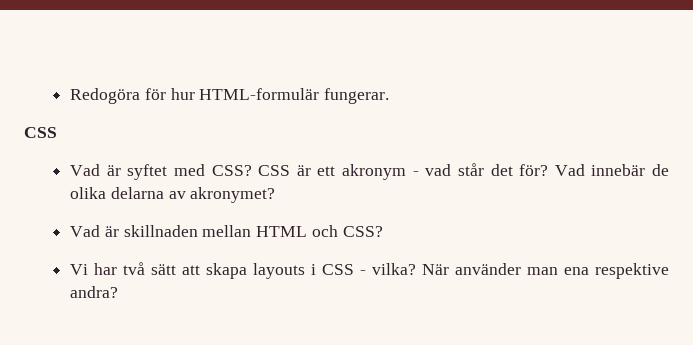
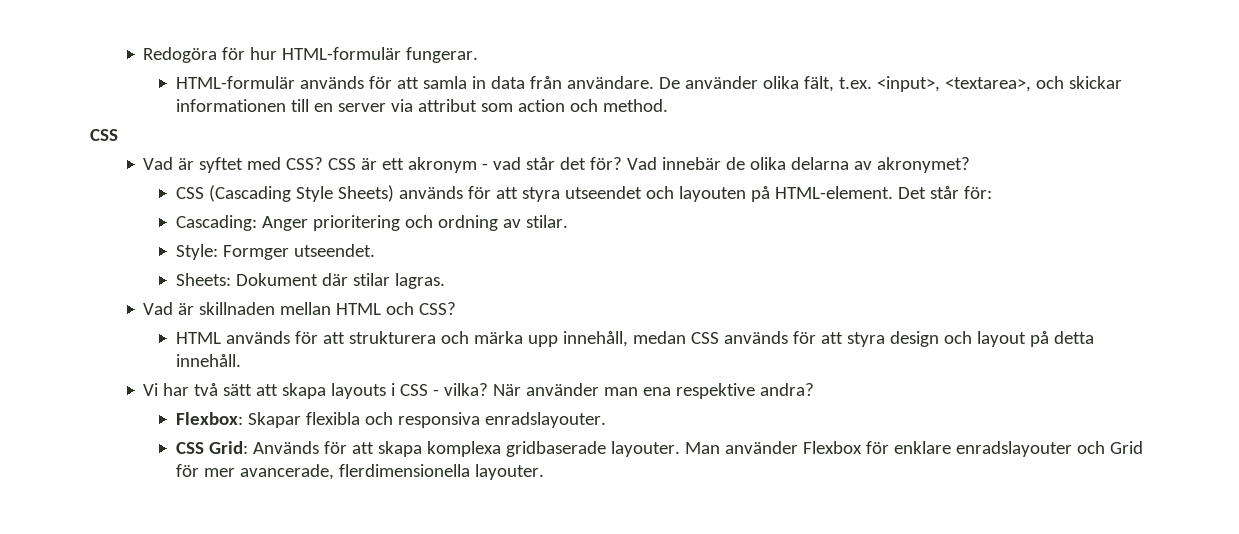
+ HTML-formulär används för att samla in data från användare. De använder olika fält, t.ex. <input>, <textarea>, och skickar informationen till en server via attribut som action och method.
+ CSS (Cascading Style Sheets) används för att styra utseendet och layouten på HTML-element. Det står för:
+ Cascading: Anger prioritering och ordning av stilar.
+ Style: Formger utseendet.
+ Sheets: Dokument där stilar lagras.
+ HTML används för att strukturera och märka upp innehåll, medan CSS används för att styra design och layout på detta innehåll.
+ Flexbox: Skapar flexibla och responsiva enradslayouter.
+ CSS Grid: Används för att skapa komplexa gridbaserade layouter. Man använder Flexbox för enklare enradslayouter och Grid för mer avancerade, flerdimensionella layouter.

